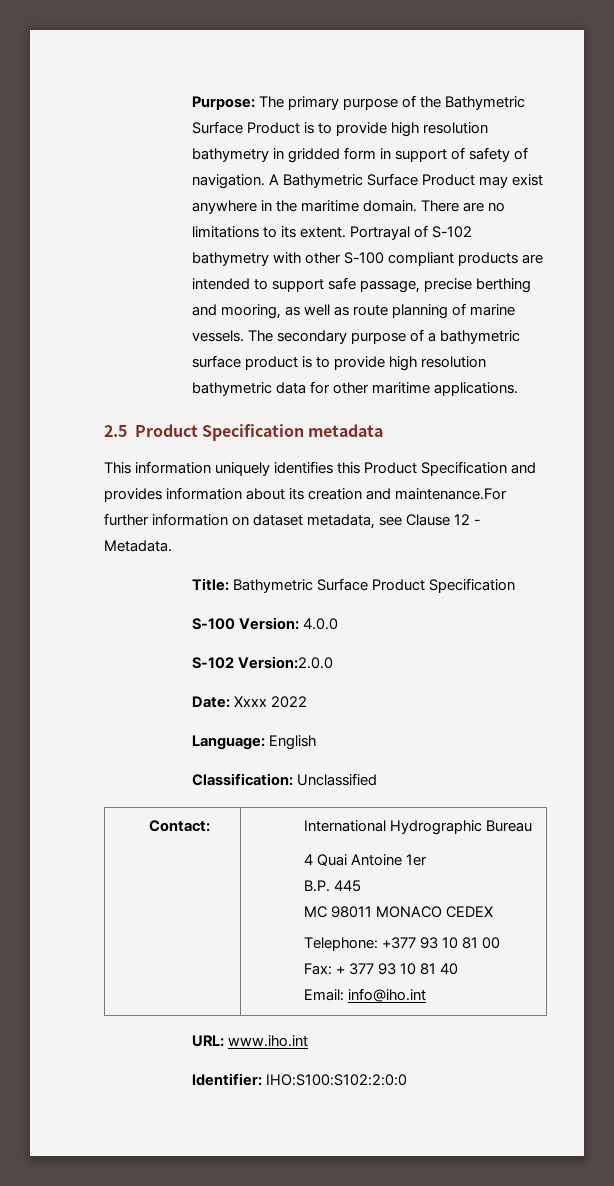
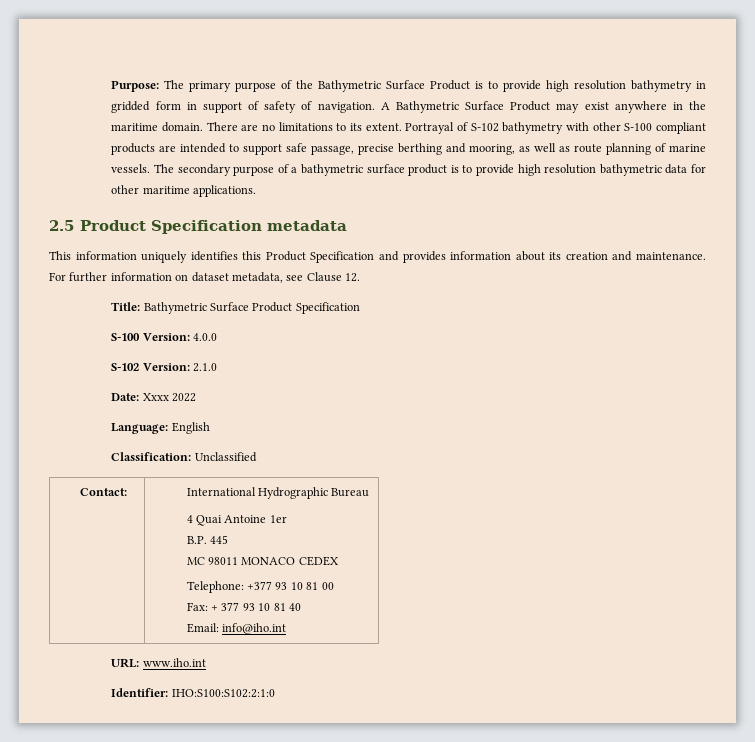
- This information uniquely identifies this Product Specification and provides information about its creation and maintenance.For further information on dataset metadata, see Clause 12 - Metadata.
+ This information uniquely identifies this Product Specification and provides information about its creation and maintenance. For further information on dataset metadata, see Clause 12.
- S-102 Version:2.0.0
+ S-102 Version: 2.1.0
- Identifier: IHO:S100:S102:2:0:0
+ Identifier: IHO:S100:S102:2:1:0

